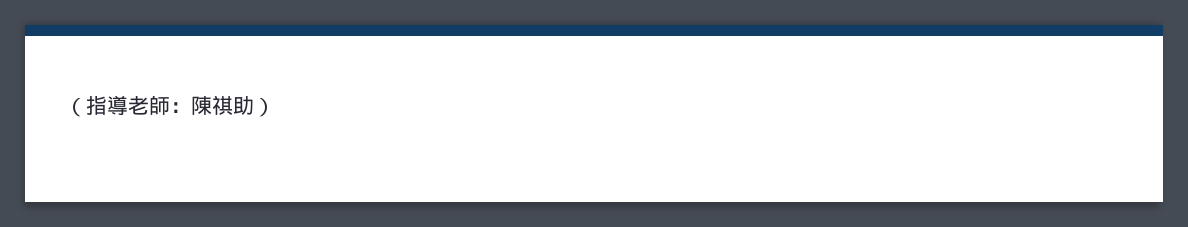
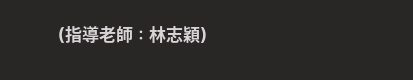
- （指導老師：陳祺助）
+ （指導老師：林志穎）

